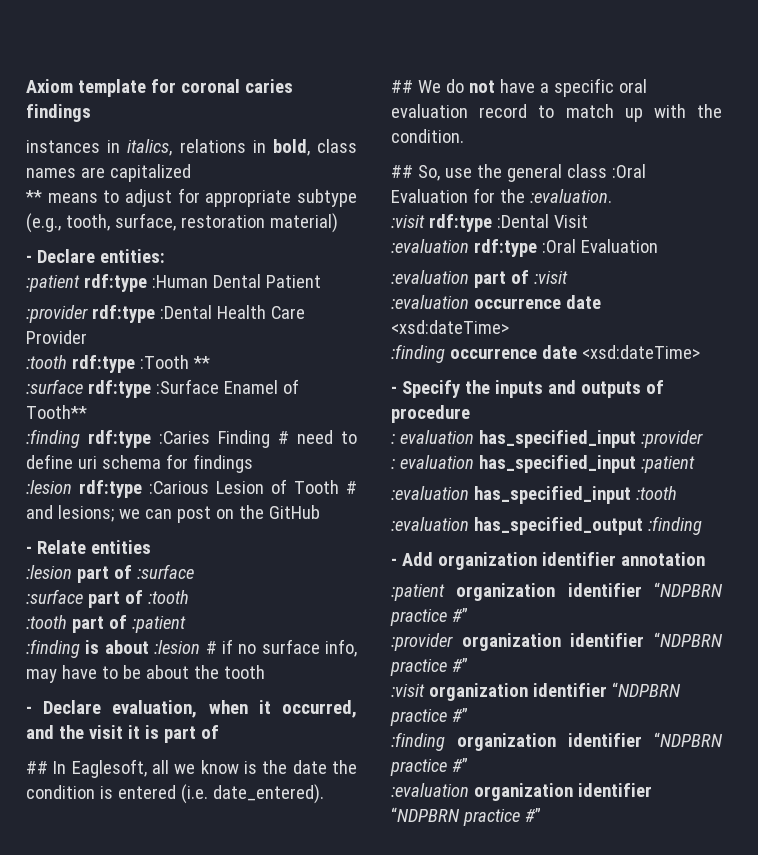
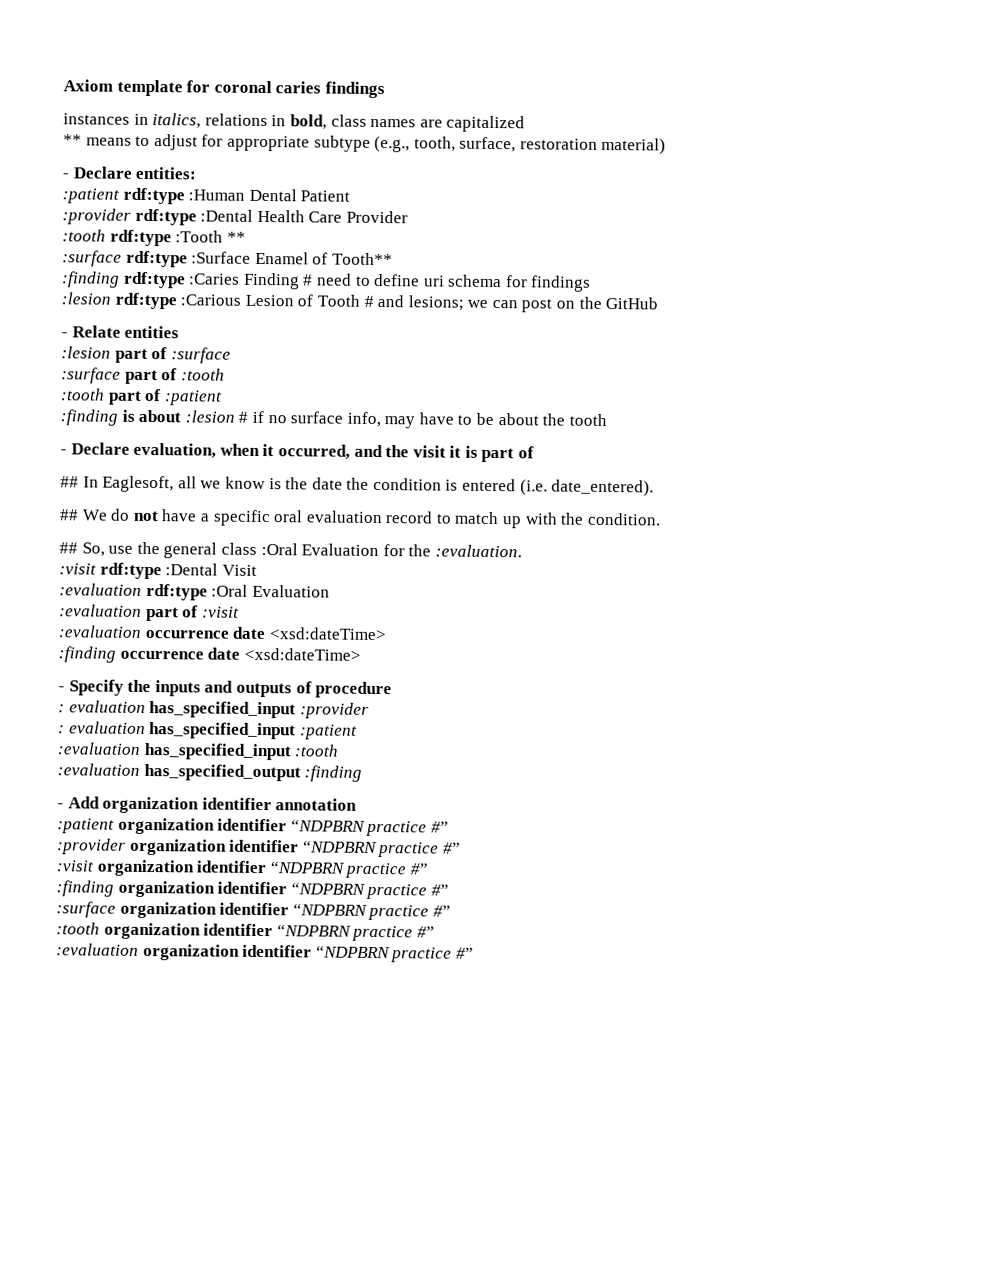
+ :surface organization identifier “NDPBRN practice #”
+ :tooth organization identifier “NDPBRN practice #”

